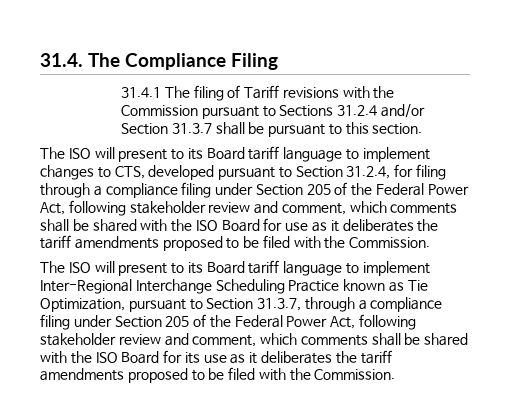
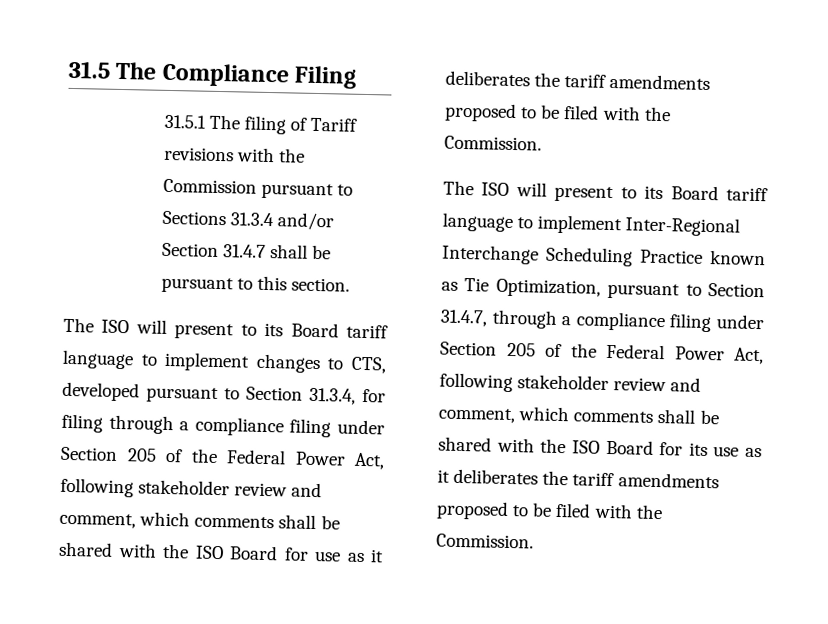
- 31.4. The Compliance Filing
+ 31.5 The Compliance Filing
- 31.4.1 The filing of Tariff revisions with the Commission pursuant to Sections 31.2.4 and/or Section 31.3.7 shall be pursuant to this section.
+ 31.5.1 The filing of Tariff revisions with the Commission pursuant to Sections 31.3.4 and/or Section 31.4.7 shall be pursuant to this section.
- The ISO will present to its Board tariff language to implement changes to CTS, developed pursuant to Section 31.2.4, for filing through a compliance filing under Section 205 of the Federal Power Act, following stakeholder review and comment, which comments shall be shared with the ISO Board for use as it deliberates the tariff amendments proposed to be filed with the Commission.
+ The ISO will present to its Board tariff language to implement changes to CTS, developed pursuant to Section 31.3.4, for filing through a compliance filing under Section 205 of the Federal Power Act, following stakeholder review and comment, which comments shall be shared with the ISO Board for use as it deliberates the tariff amendments proposed to be filed with the Commission.
- The ISO will present to its Board tariff language to implement Inter-Regional Interchange Scheduling Practice known as Tie Optimization, pursuant to Section 31.3.7, through a compliance filing under Section 205 of the Federal Power Act, following stakeholder review and comment, which comments shall be shared with the ISO Board for its use as it deliberates the tariff amendments proposed to be filed with the Commission.
+ The ISO will present to its Board tariff language to implement Inter-Regional Interchange Scheduling Practice known as Tie Optimization, pursuant to Section 31.4.7, through a compliance filing under Section 205 of the Federal Power Act, following stakeholder review and comment, which comments shall be shared with the ISO Board for its use as it deliberates the tariff amendments proposed to be filed with the Commission.

